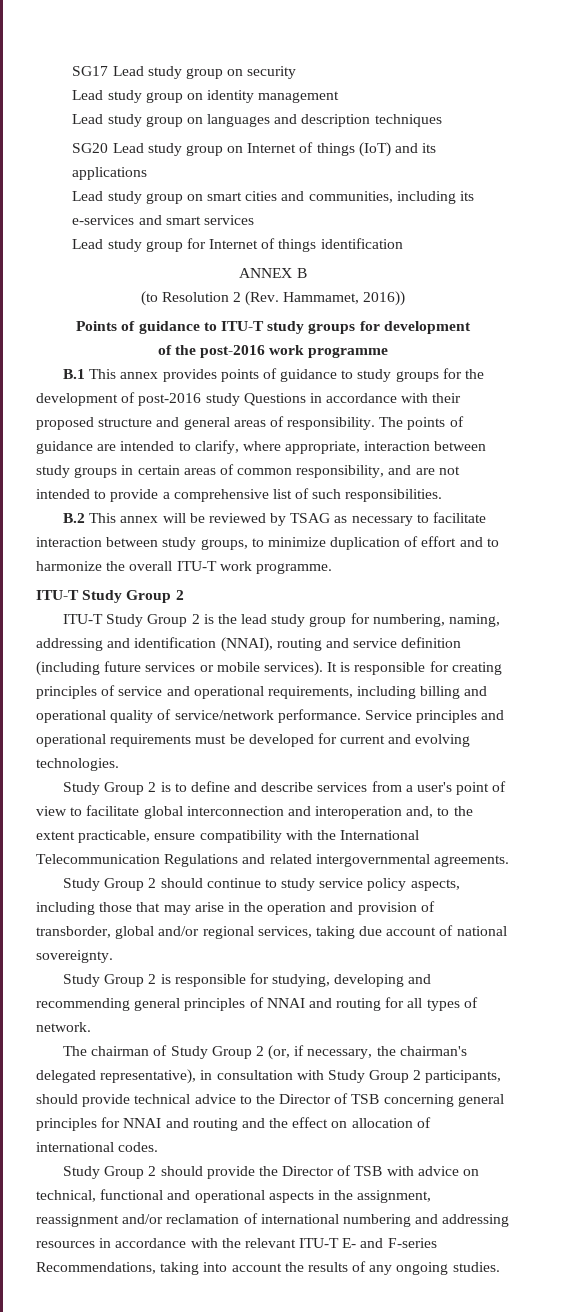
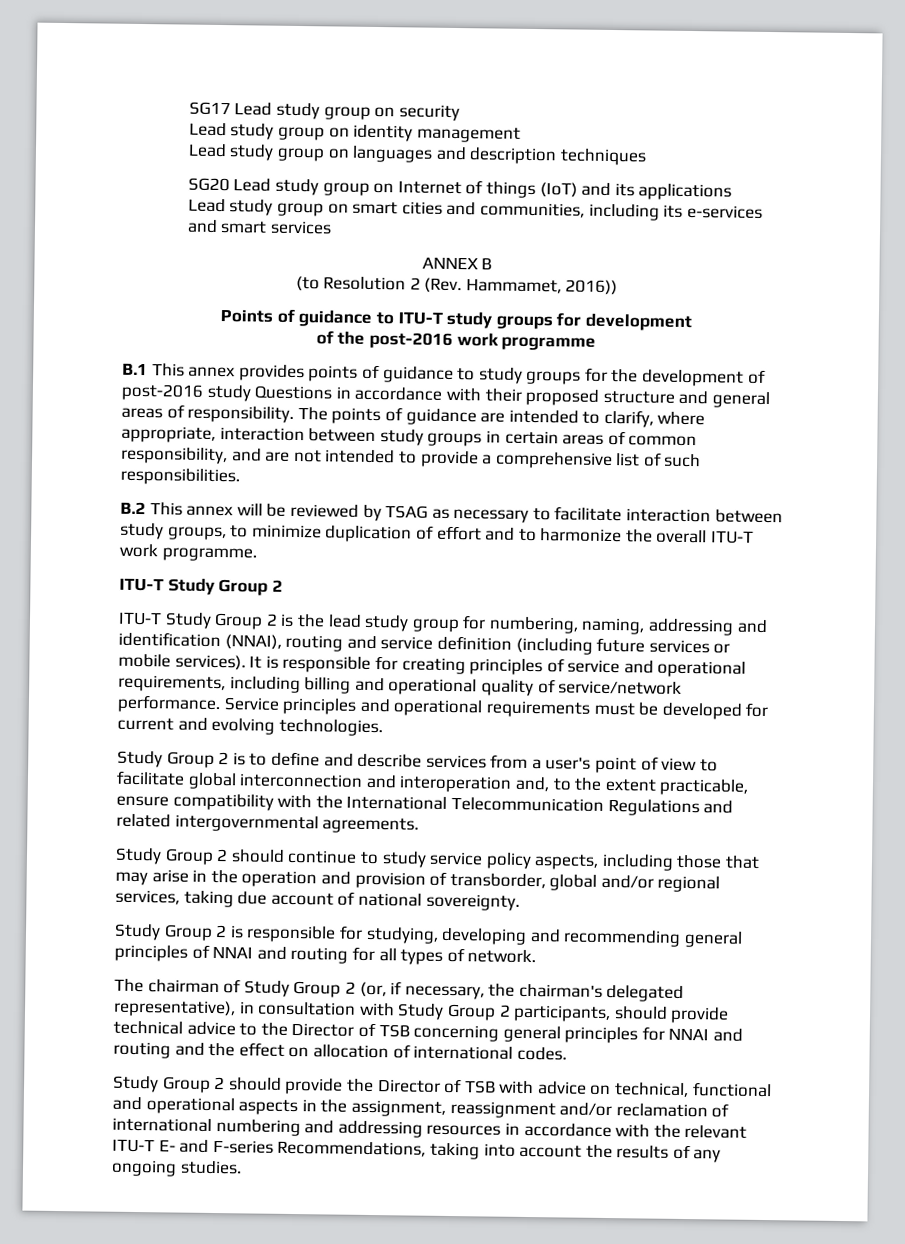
- Lead study group for Internet of things identification

